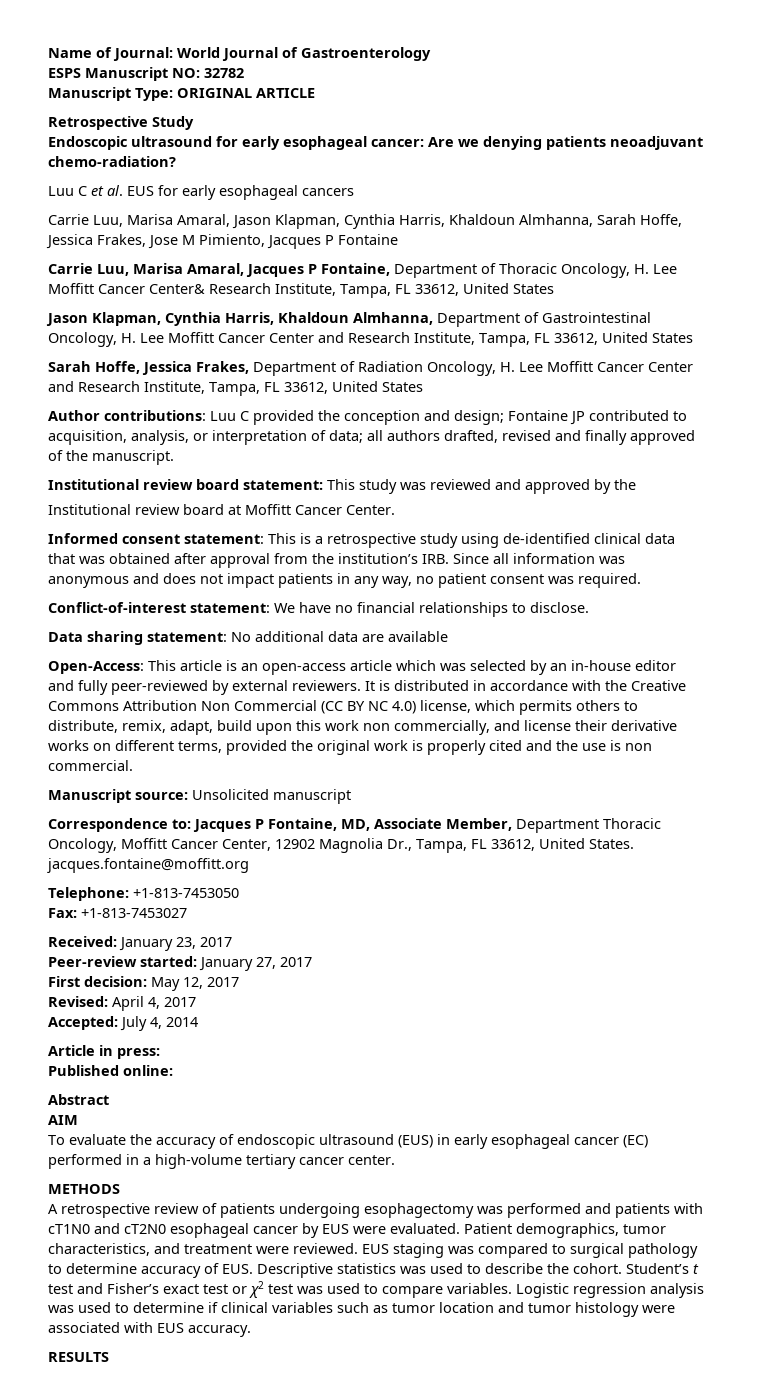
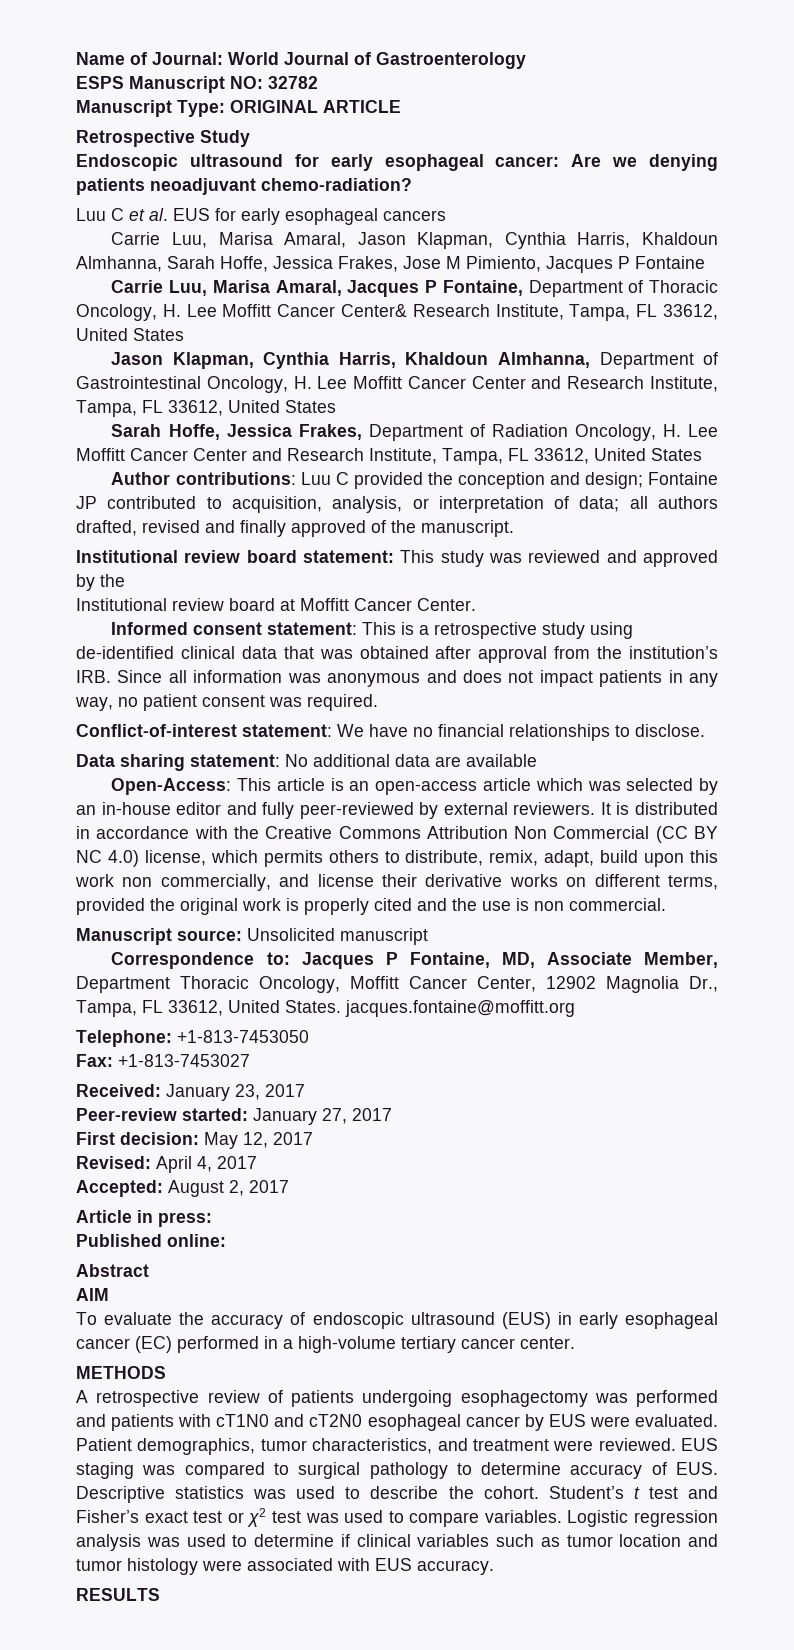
- Accepted: July 4, 2014
+ Accepted: August 2, 2017

